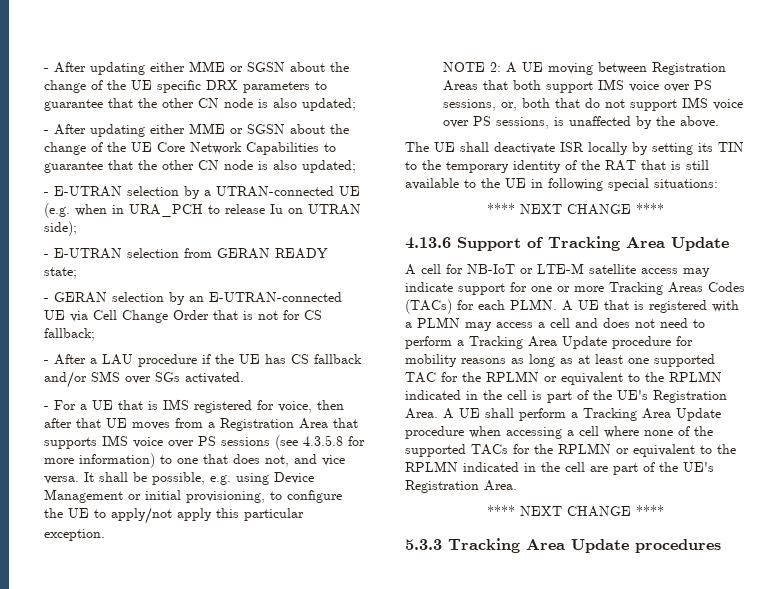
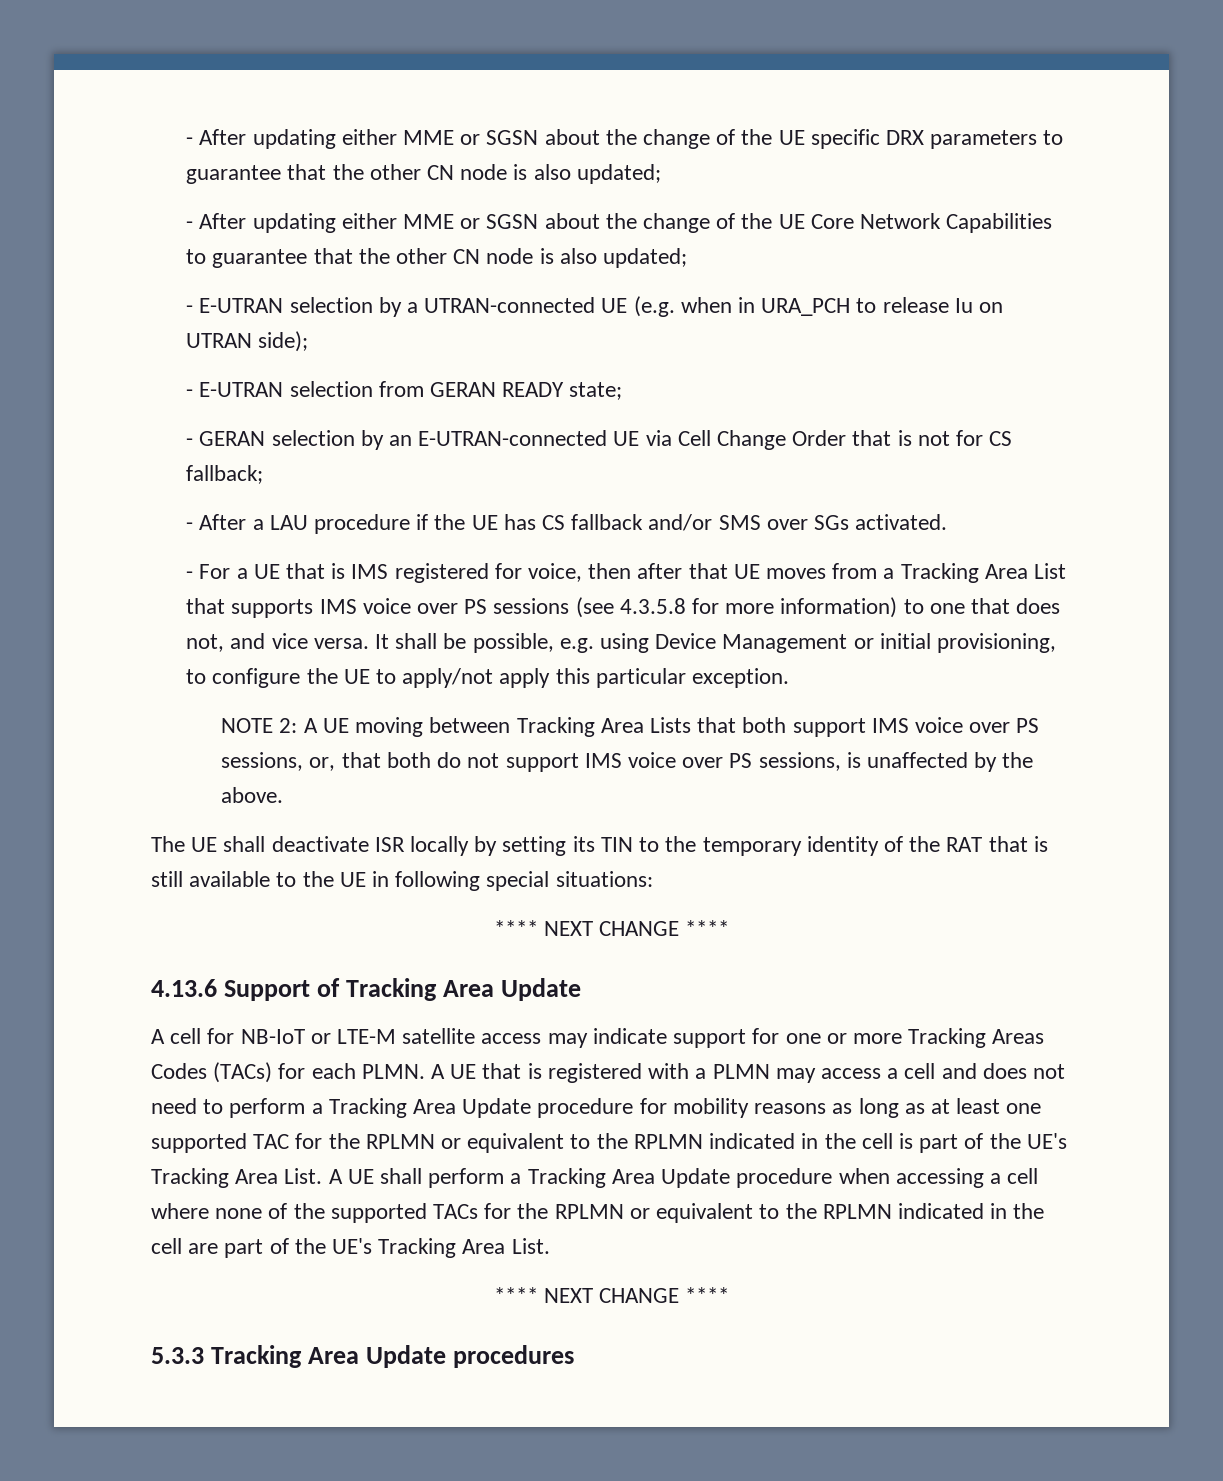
- - For a UE that is IMS registered for voice, then after that UE moves from a Registration Area that supports IMS voice over PS sessions (see 4.3.5.8 for more information) to one that does not, and vice versa.
+ - For a UE that is IMS registered for voice, then after that UE moves from a Tracking Area List that supports IMS voice over PS sessions (see 4.3.5.8 for more information) to one that does not, and vice versa.
- NOTE 2: A UE moving between Registration Areas that both support IMS voice over PS sessions, or, both that do not support IMS voice over PS sessions, is unaffected by the above.
+ NOTE 2: A UE moving between Tracking Area Lists that both support IMS voice over PS sessions, or, that both do not support IMS voice over PS sessions, is unaffected by the above.
- A UE that is registered with a PLMN may access a cell and does not need to perform a Tracking Area Update procedure for mobility reasons as long as at least one supported TAC for the RPLMN or equivalent to the RPLMN indicated in the cell is part of the UE's Registration Area.
+ A UE that is registered with a PLMN may access a cell and does not need to perform a Tracking Area Update procedure for mobility reasons as long as at least one supported TAC for the RPLMN or equivalent to the RPLMN indicated in the cell is part of the UE's Tracking Area List.
- A UE shall perform a Tracking Area Update procedure when accessing a cell where none of the supported TACs for the RPLMN or equivalent to the RPLMN indicated in the cell are part of the UE's Registration Area.
+ A UE shall perform a Tracking Area Update procedure when accessing a cell where none of the supported TACs for the RPLMN or equivalent to the RPLMN indicated in the cell are part of the UE's Tracking Area List.

